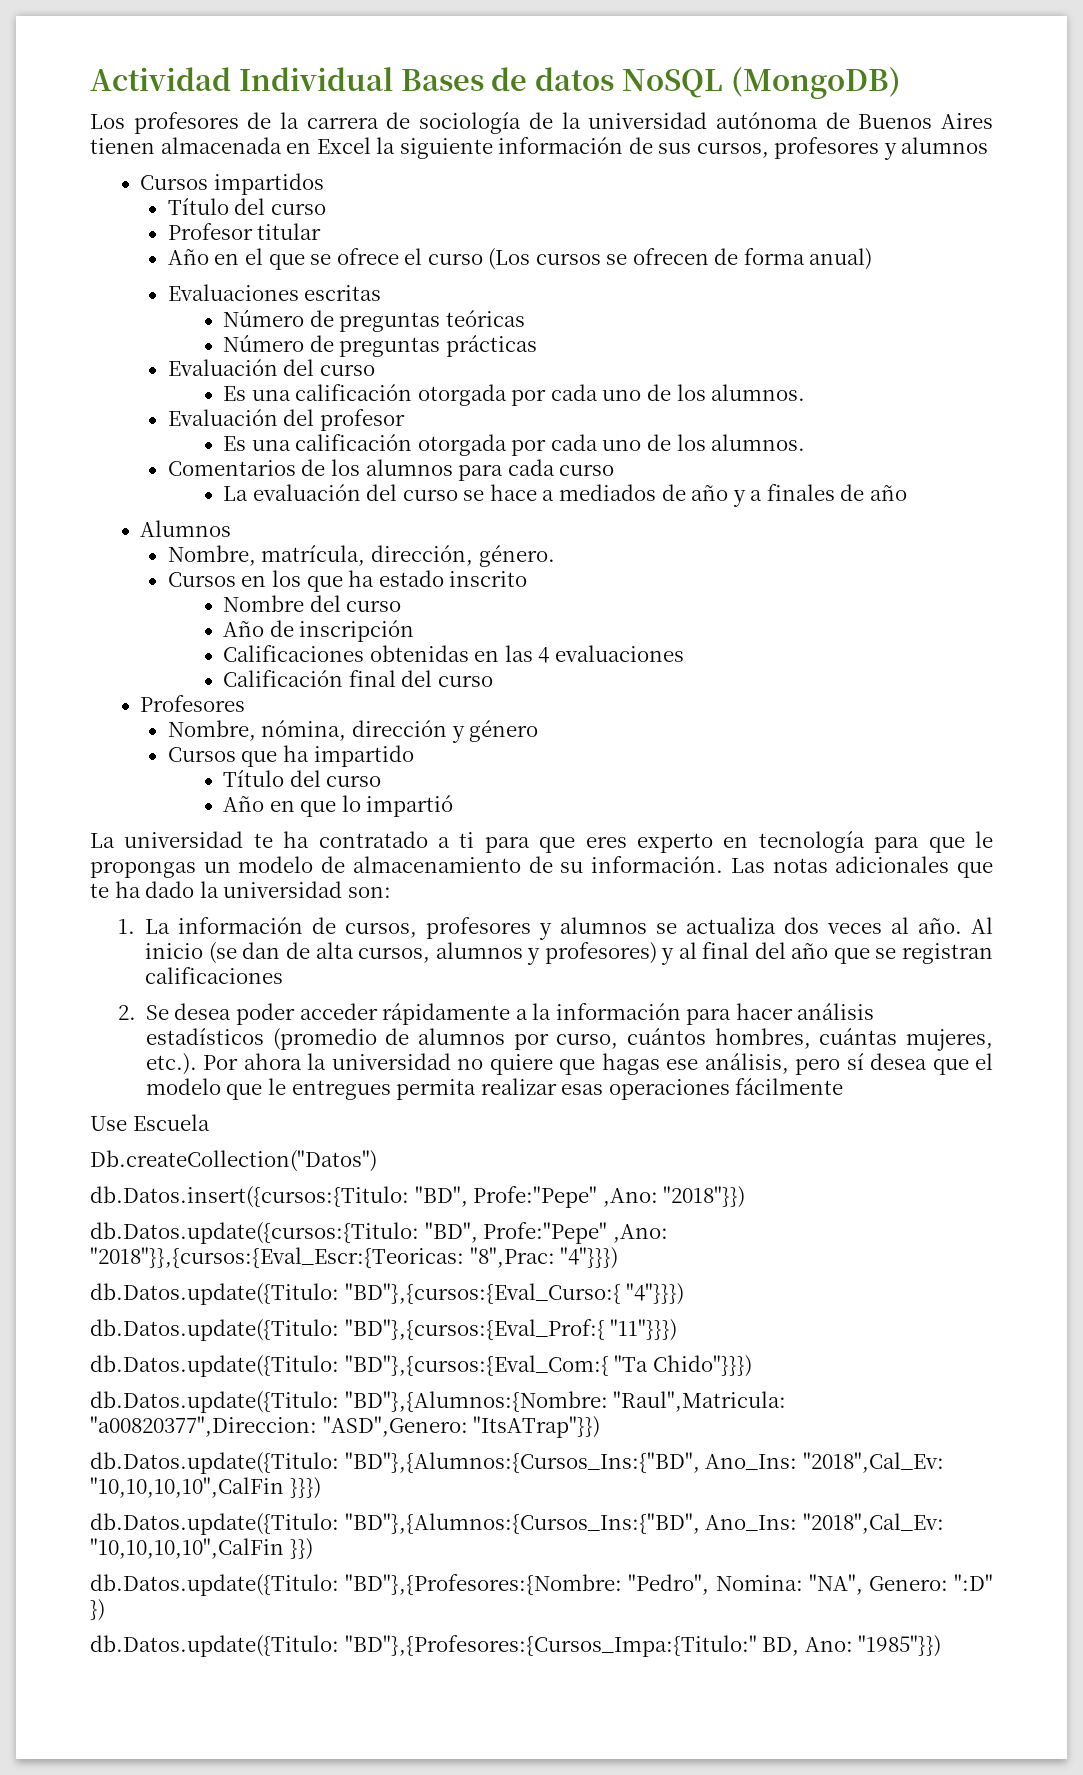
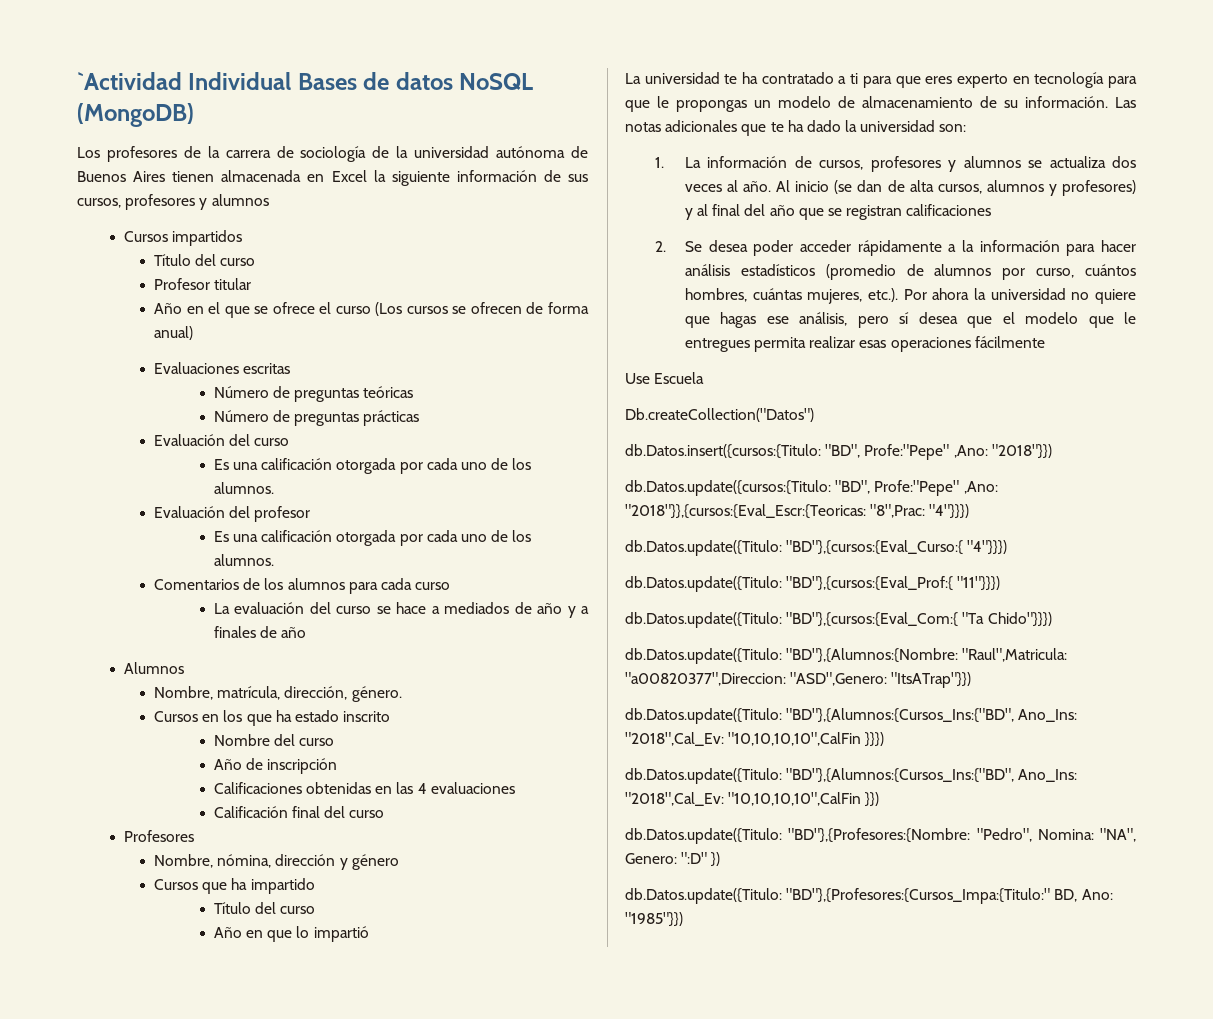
- Actividad Individual Bases de datos NoSQL (MongoDB)
+ `Actividad Individual Bases de datos NoSQL (MongoDB)

